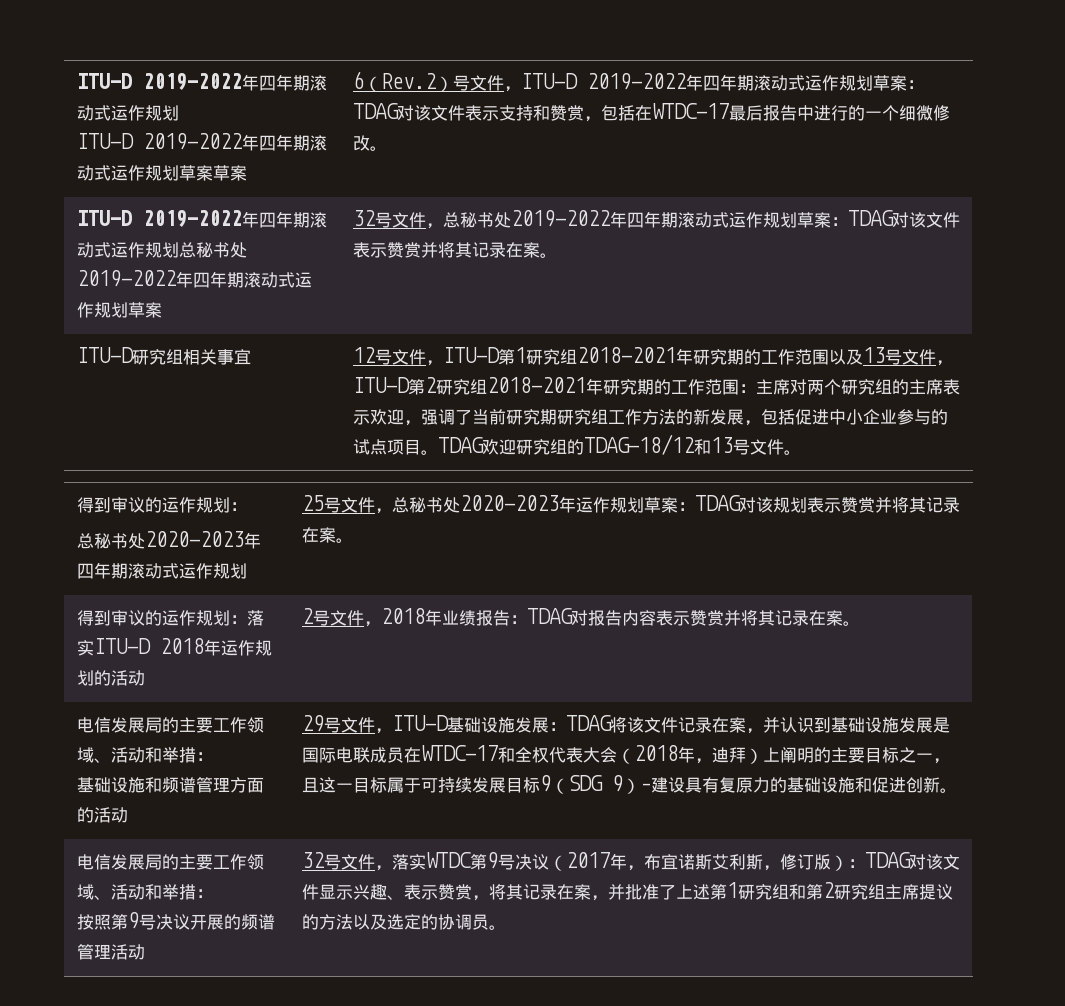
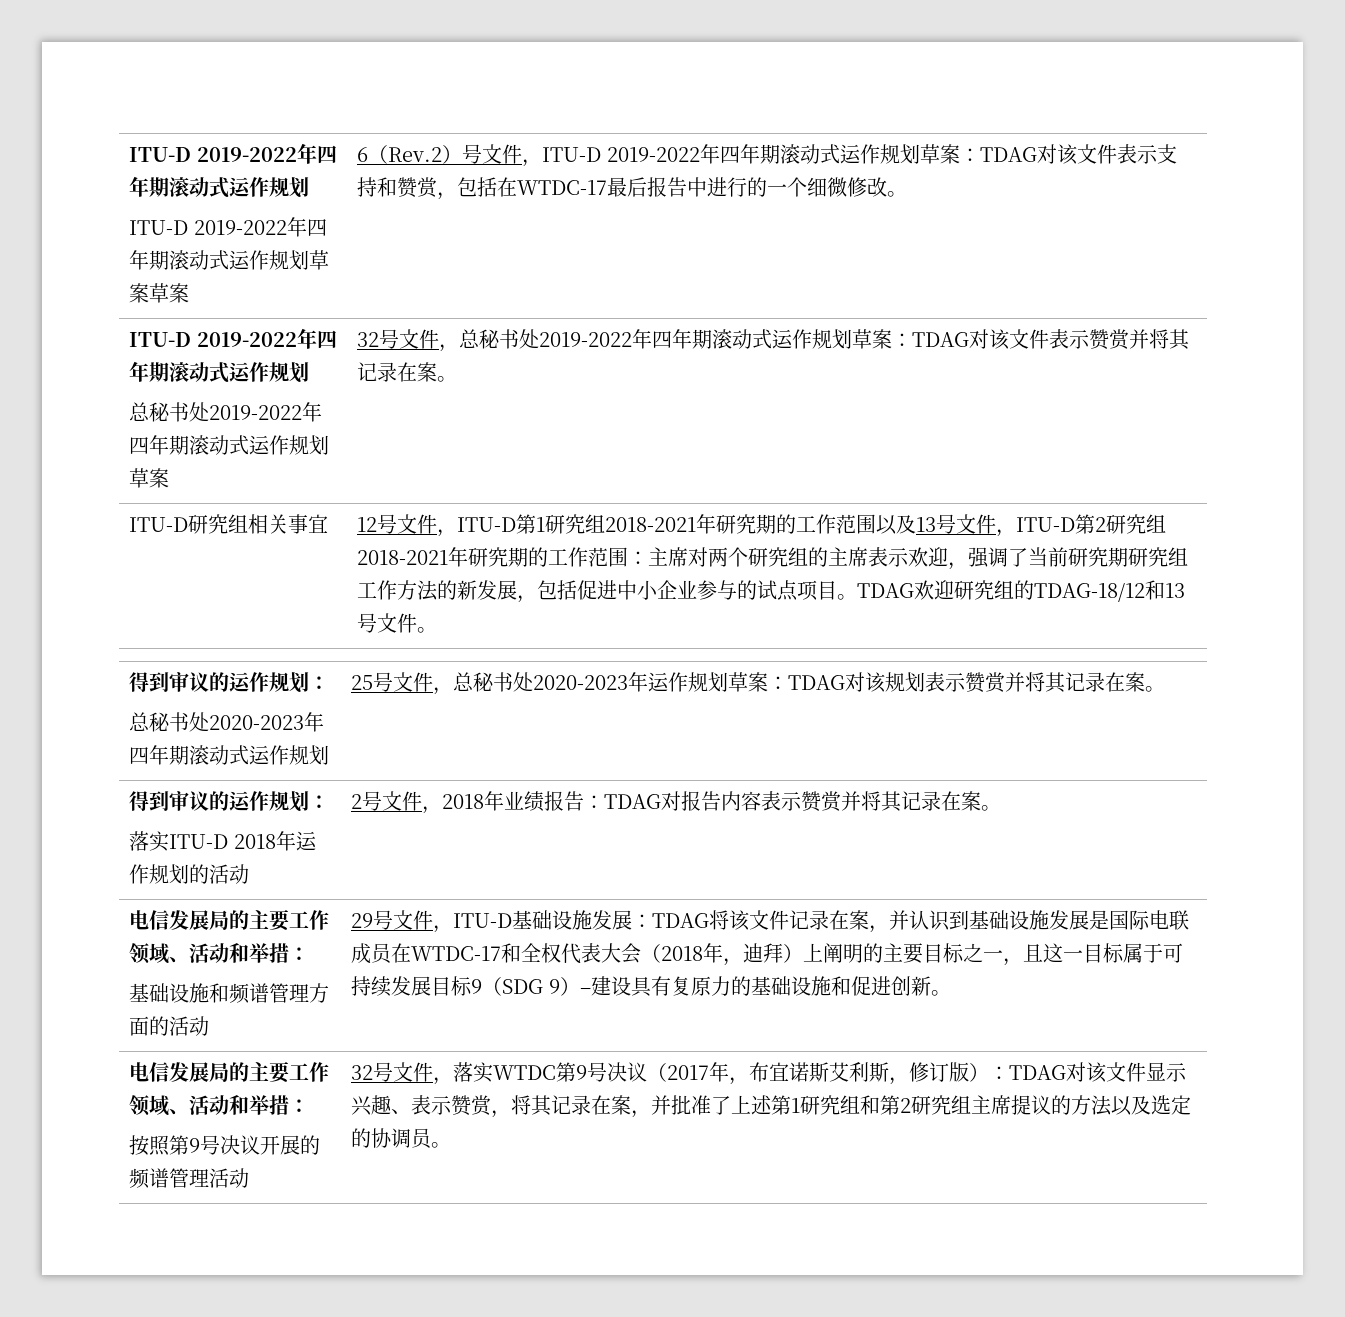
  TDAG对该文件表示支持和赞赏，包括在WTDC-17最后报告中进行的一个细微修改。
- ITU-D 2019-2022年四年期滚动式运作规划总秘书处2019-2022年四年期滚动式运作规划草案 | 32号文件，总秘书处2019-2022年四年期滚动式运作规划草案：TDAG对该文件表示赞赏并将其记录在案。
+ ITU-D 2019-2022年四年期滚动式运作规划
+ 总秘书处2019-2022年四年期滚动式运作规划草案 | 32号文件，总秘书处2019-2022年四年期滚动式运作规划草案：TDAG对该文件表示赞赏并将其记录在案。
  TDAG欢迎研究组的TDAG-18/12和13号文件。
  得到审议的运作规划：
  总秘书处2020-2023年四年期滚动式运作规划 | 25号文件，总秘书处2020-2023年运作规划草案：TDAG对该规划表示赞赏并将其记录在案。
- 得到审议的运作规划：落实ITU-D 2018年运作规划的活动 | 2号文件，2018年业绩报告：TDAG对报告内容表示赞赏并将其记录在案。
+ 得到审议的运作规划：
+ 落实ITU-D 2018年运作规划的活动 | 2号文件，2018年业绩报告：TDAG对报告内容表示赞赏并将其记录在案。

